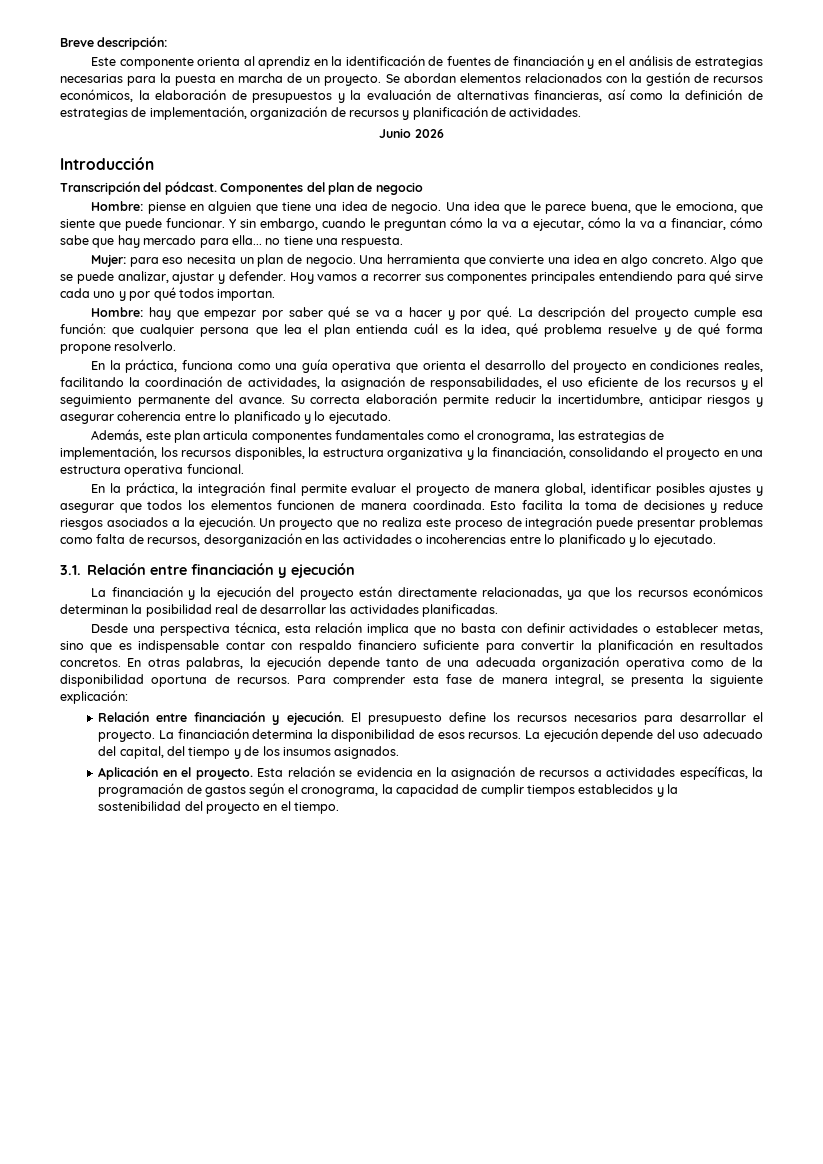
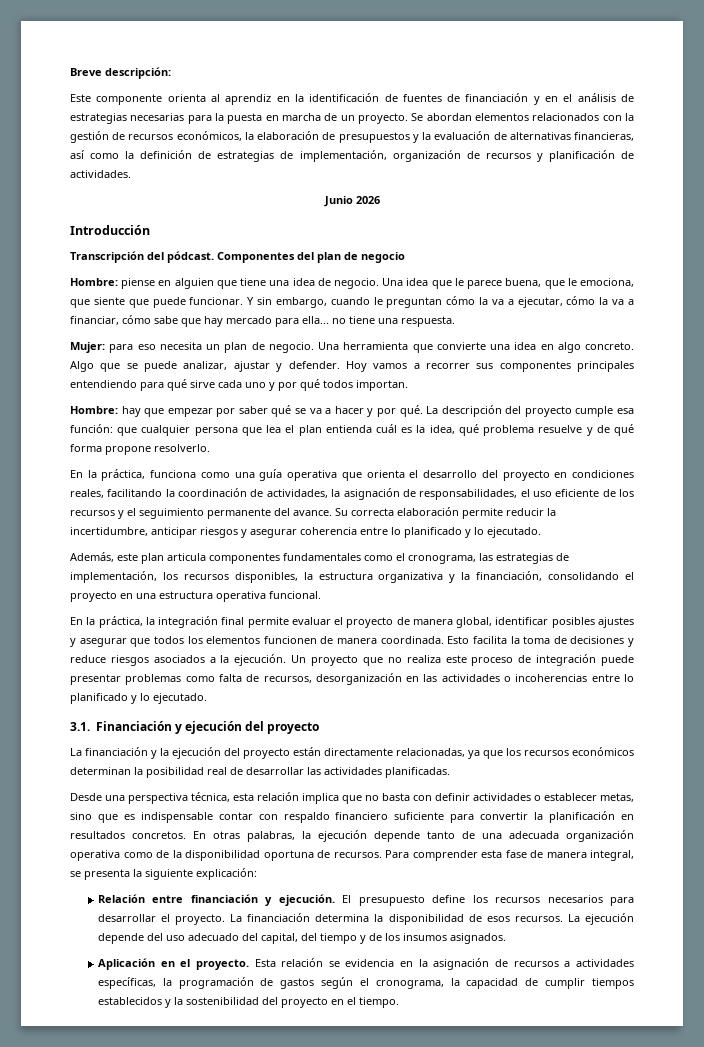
- 3.1. Relación entre financiación y ejecución
+ 3.1. Financiación y ejecución del proyecto

